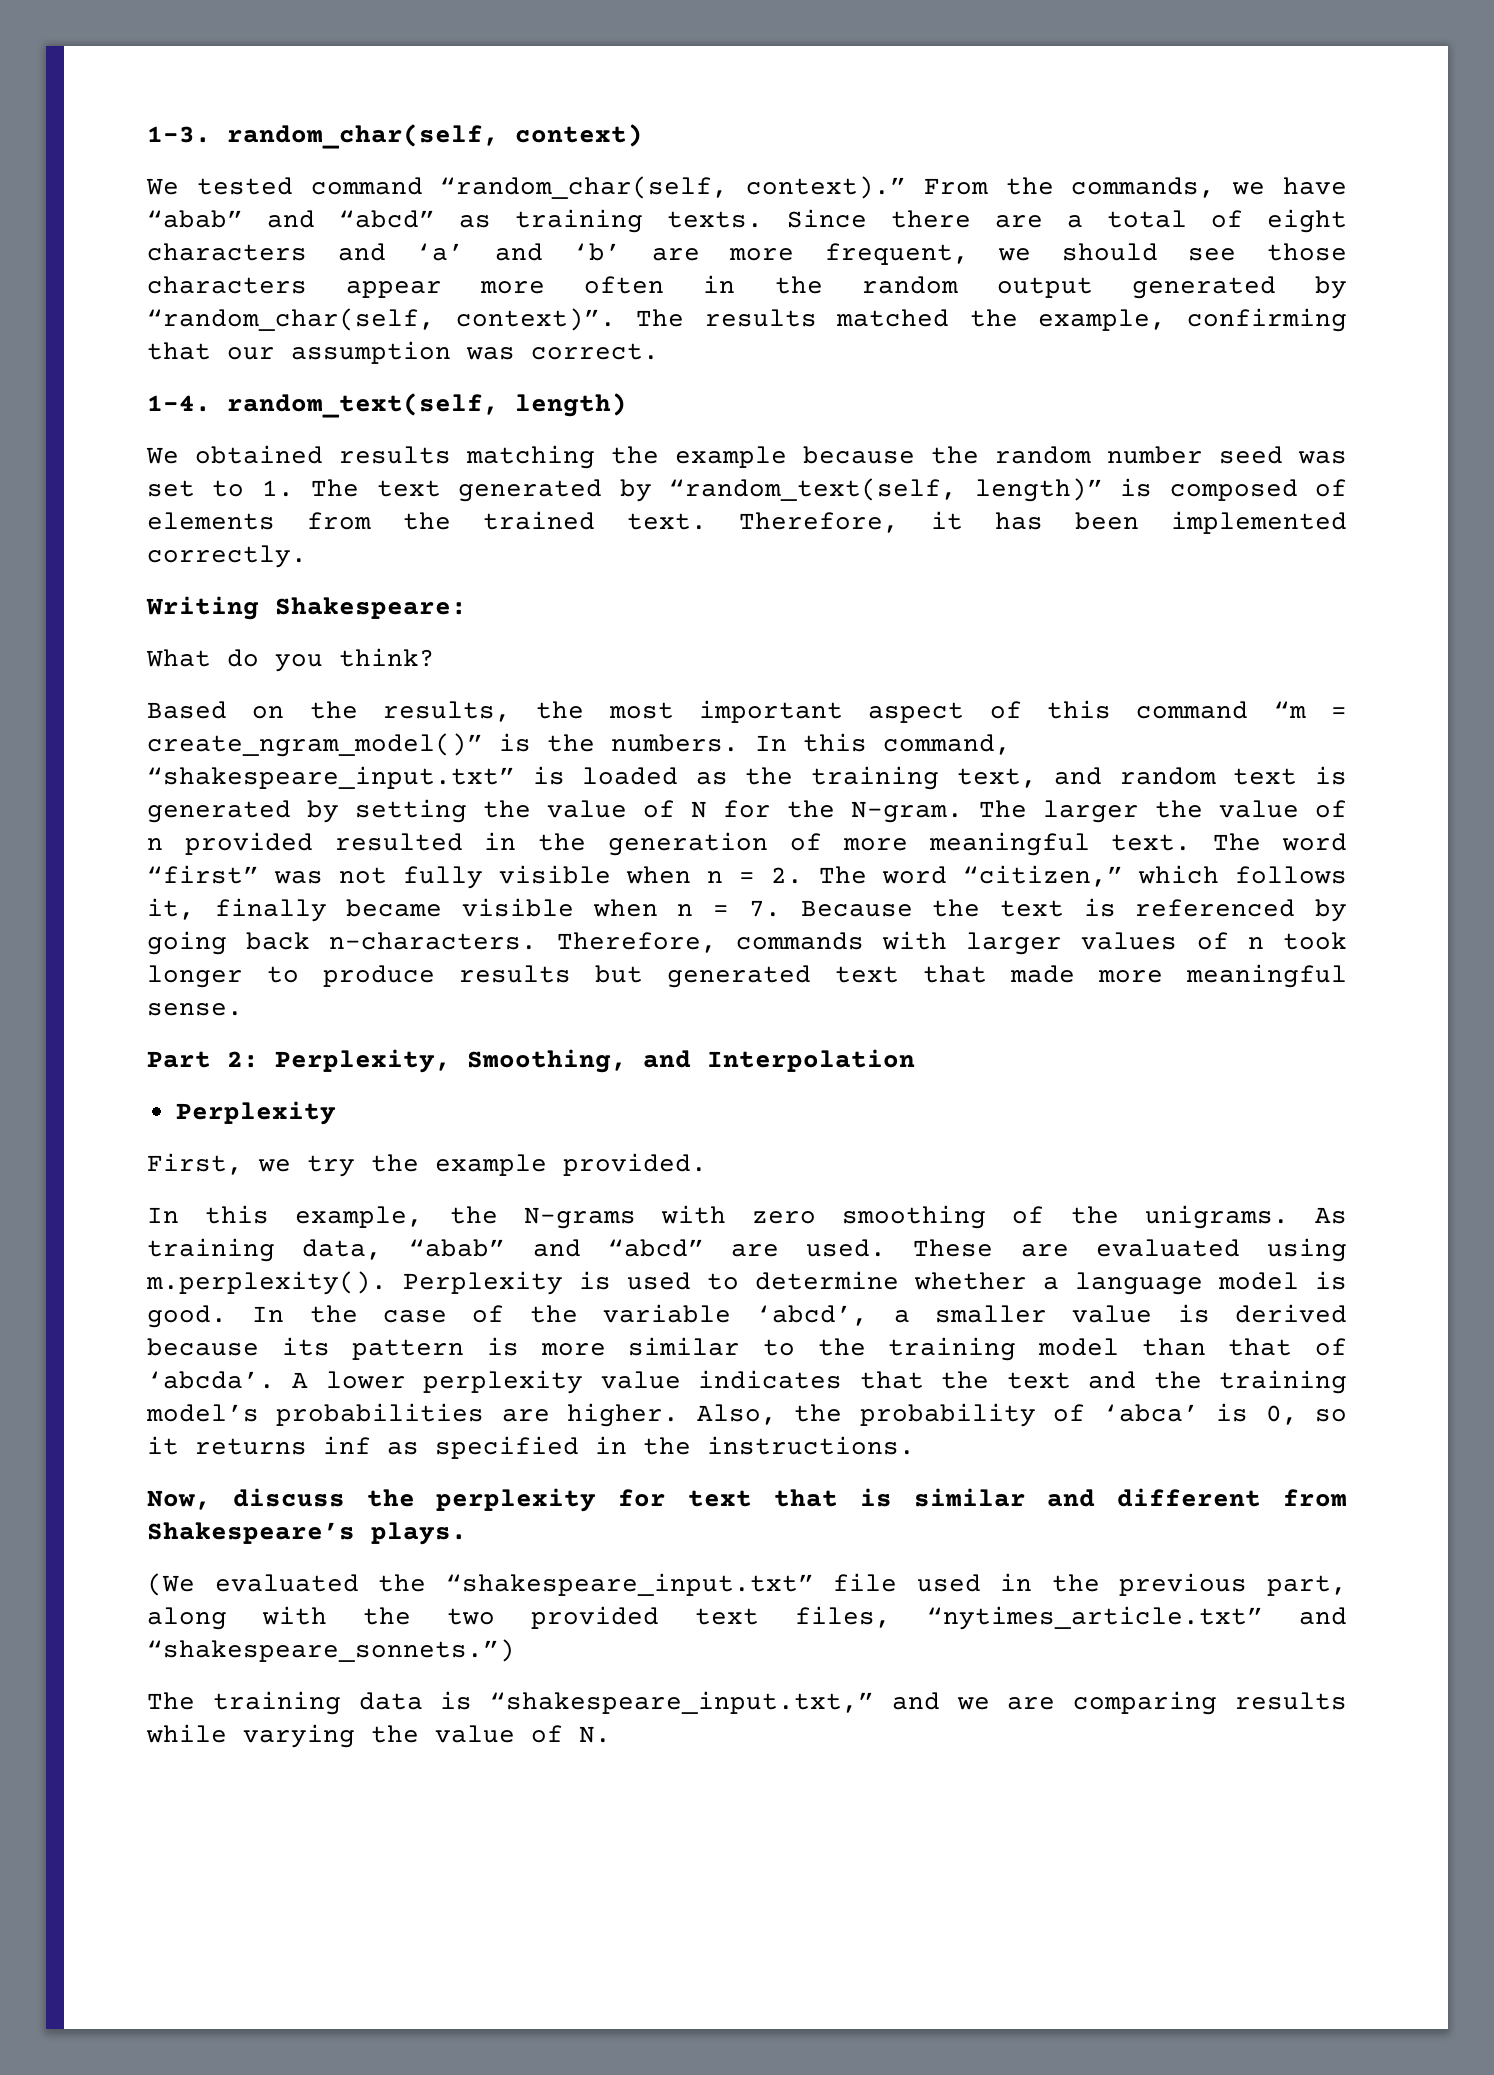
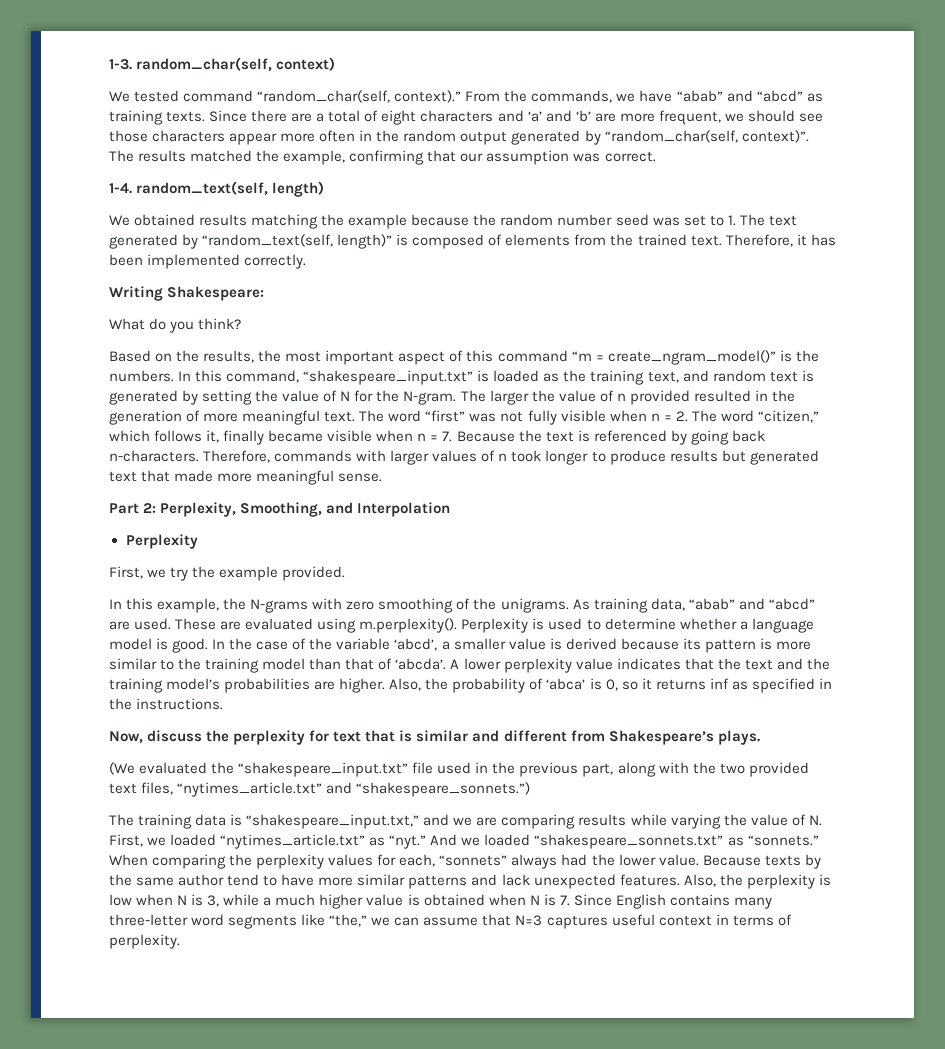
- The training data is “shakespeare_input.txt,” and we are comparing results while varying the value of N.
+ The training data is “shakespeare_input.txt,” and we are comparing results while varying the value of N. First, we loaded “nytimes_article.txt” as “nyt.” And we loaded “shakespeare_sonnets.txt” as “sonnets.” When comparing the perplexity values for each, “sonnets” always had the lower value. Because texts by the same author tend to have more similar patterns and lack unexpected features. Also, the perplexity is low when N is 3, while a much higher value is obtained when N is 7. Since English contains many three-letter word segments like “the,” we can assume that N=3 captures useful context in terms of perplexity.

